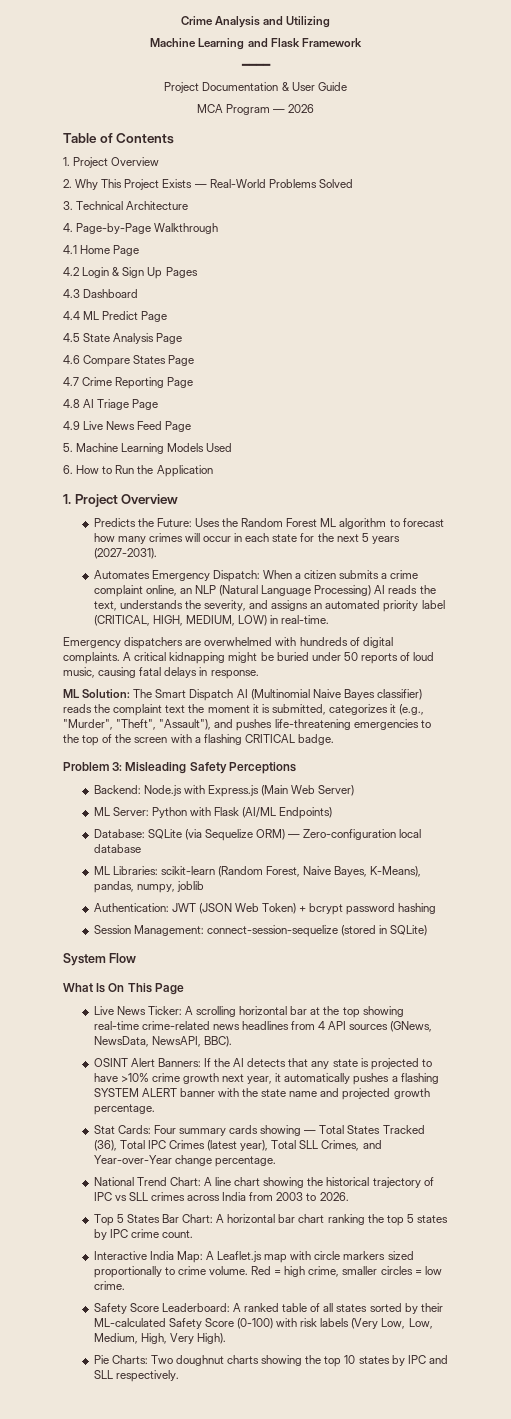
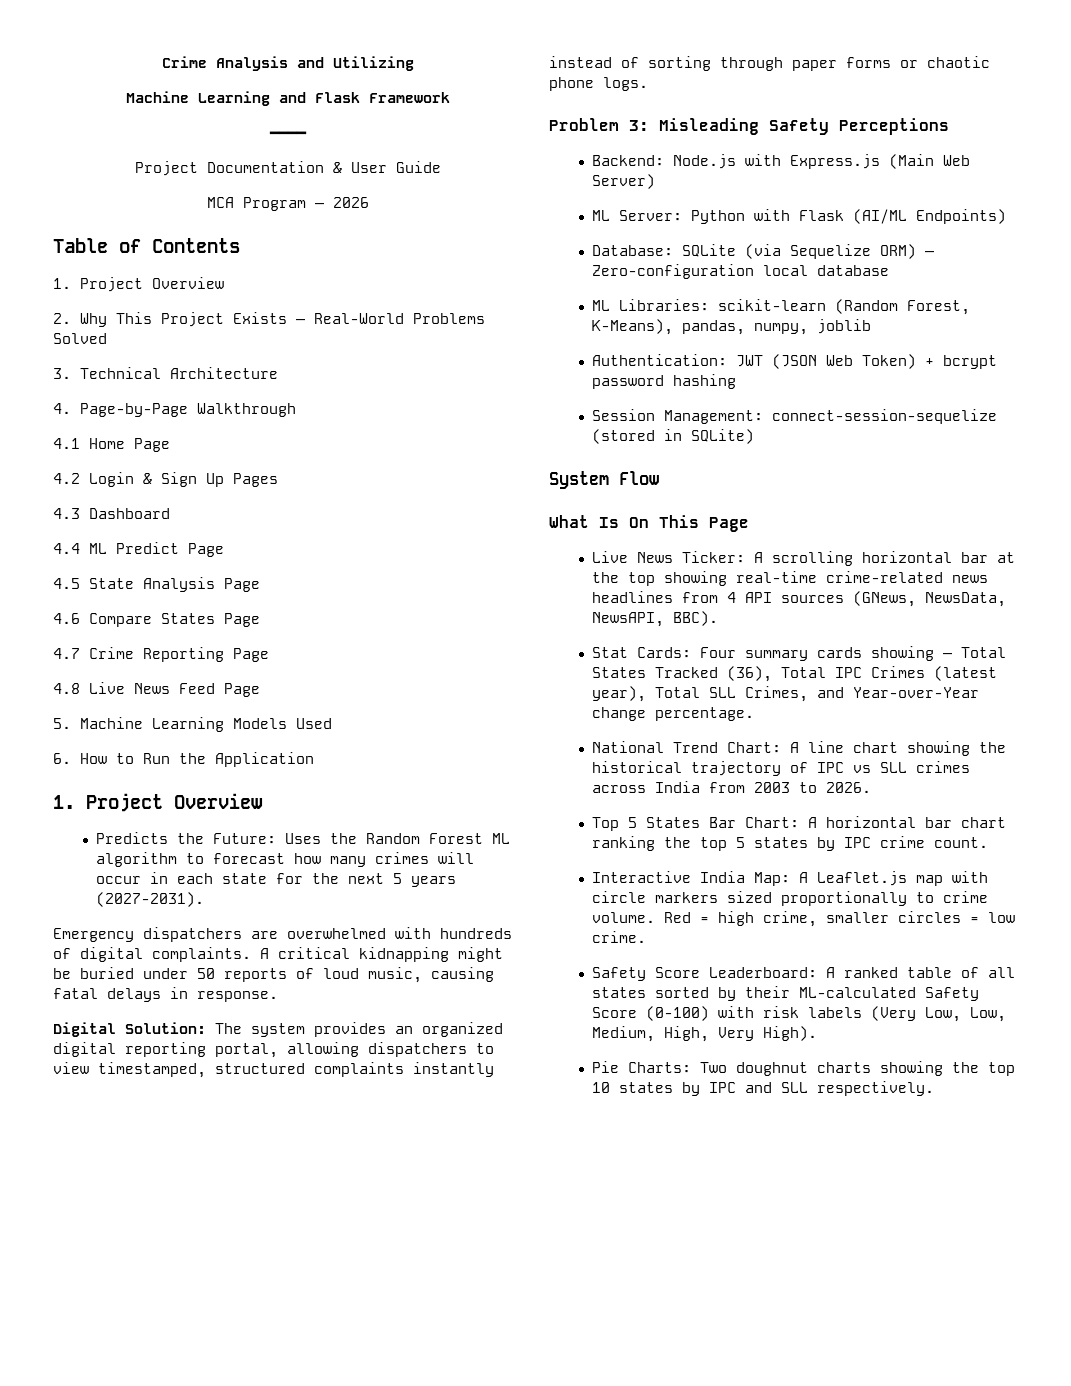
- 4.8 AI Triage Page
- 4.9 Live News Feed Page
+ 4.8 Live News Feed Page
- Automates Emergency Dispatch: When a citizen submits a crime complaint online, an NLP (Natural Language Processing) AI reads the text, understands the severity, and assigns an automated priority label (CRITICAL, HIGH, MEDIUM, LOW) in real-time.
- ML Solution: The Smart Dispatch AI (Multinomial Naive Bayes classifier) reads the complaint text the moment it is submitted, categorizes it (e.g., "Murder", "Theft", "Assault"), and pushes life-threatening emergencies to the top of the screen with a flashing CRITICAL badge.
+ Digital Solution: The system provides an organized digital reporting portal, allowing dispatchers to view timestamped, structured complaints instantly instead of sorting through paper forms or chaotic phone logs.
- ML Libraries: scikit-learn (Random Forest, Naive Bayes, K-Means), pandas, numpy, joblib
+ ML Libraries: scikit-learn (Random Forest, K-Means), pandas, numpy, joblib
- OSINT Alert Banners: If the AI detects that any state is projected to have >10% crime growth next year, it automatically pushes a flashing SYSTEM ALERT banner with the state name and projected growth percentage.

